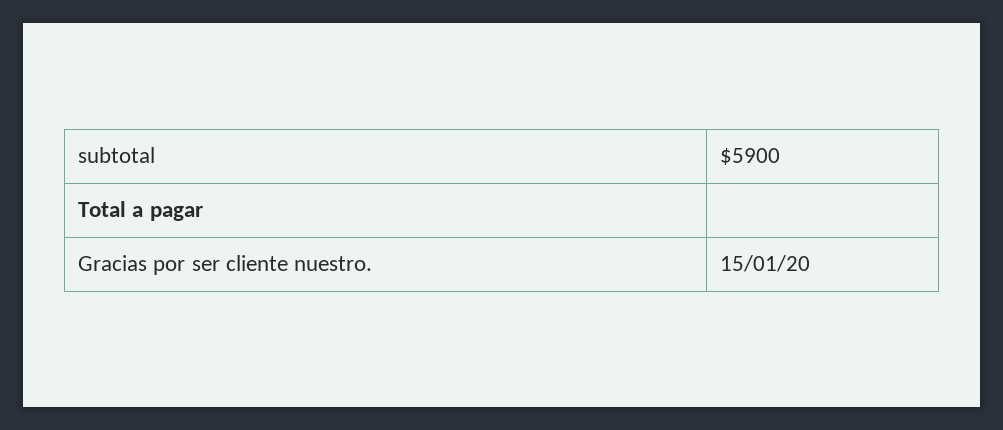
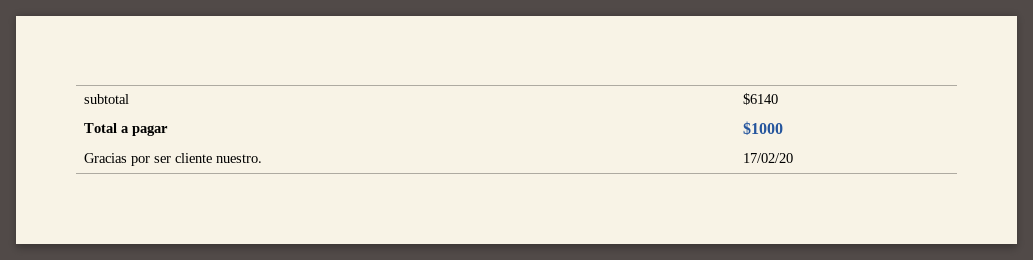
- subtotal | $5900
+ subtotal | $6140
- Total a pagar |
+ Total a pagar | $1000
- Gracias por ser cliente nuestro. | 15/01/20
+ Gracias por ser cliente nuestro. | 17/02/20

